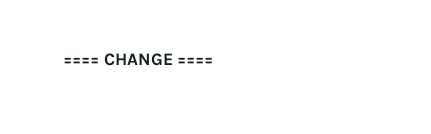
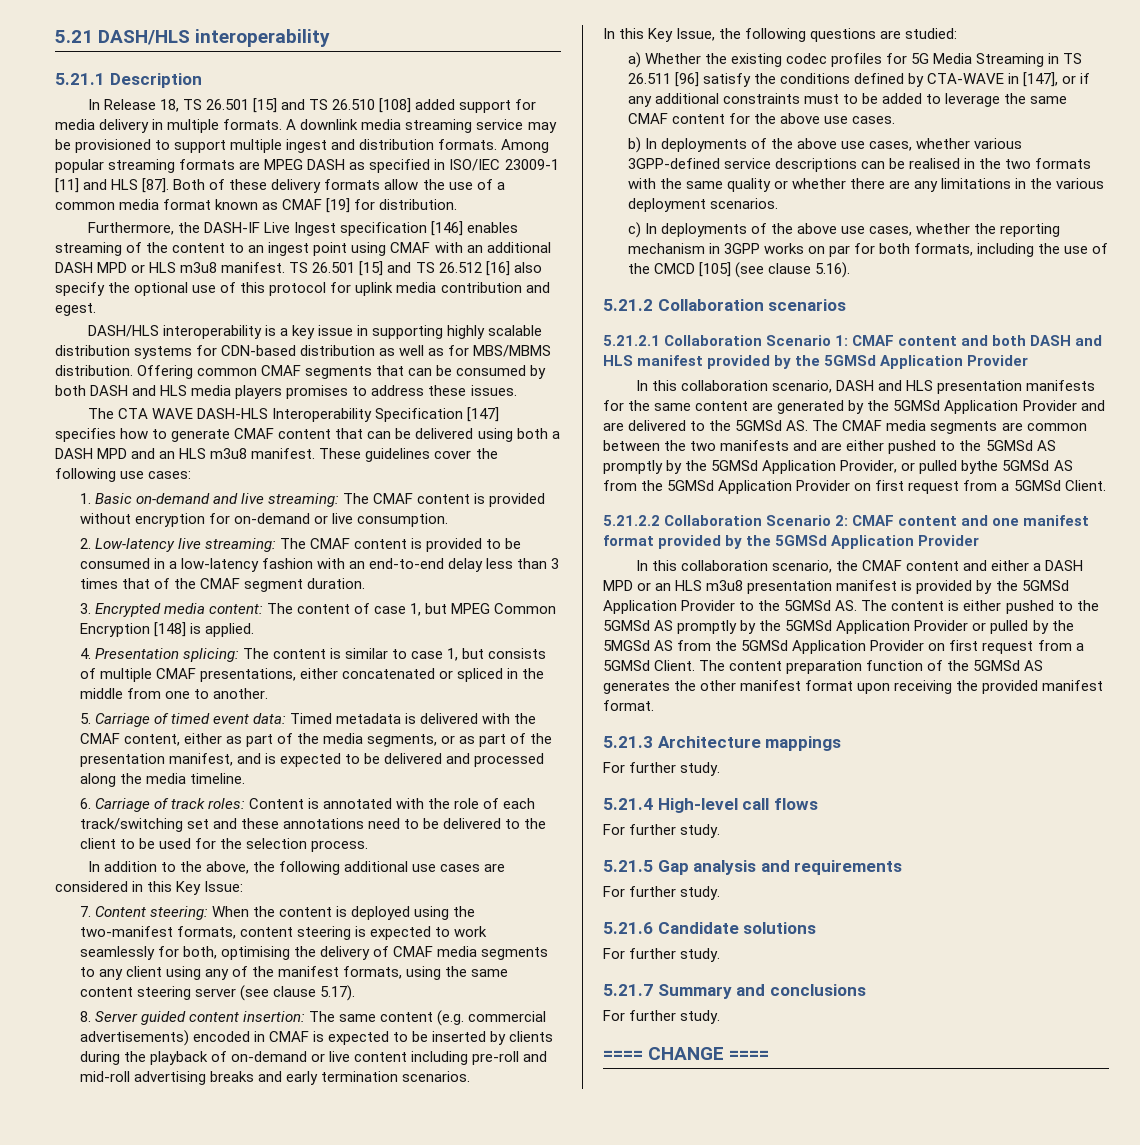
+ 5.21 DASH/HLS interoperability
+ 5.21.1 Description
+ In Release 18, TS 26.501 [15] and TS 26.510 [108] added support for media delivery in multiple formats. A downlink media streaming service may be provisioned to support multiple ingest and distribution formats. Among popular streaming formats are MPEG DASH as specified in ISO/IEC 23009-1 [11] and HLS [87]. Both of these delivery formats allow the use of a common media format known as CMAF [19] for distribution.
+ Furthermore, the DASH-IF Live Ingest specification [146] enables streaming of the content to an ingest point using CMAF with an additional DASH MPD or HLS m3u8 manifest. TS 26.501 [15] and TS 26.512 [16] also specify the optional use of this protocol for uplink media contribution and egest.
+ DASH/HLS interoperability is a key issue in supporting highly scalable distribution systems for CDN-based distribution as well as for MBS/MBMS distribution. Offering common CMAF segments that can be consumed by both DASH and HLS media players promises to address these issues.
+ The CTA WAVE DASH-HLS Interoperability Specification [147] specifies how to generate CMAF content that can be delivered using both a DASH MPD and an HLS m3u8 manifest. These guidelines cover the following use cases:
+ 1. Basic on-demand and live streaming: The CMAF content is provided without encryption for on-demand or live consumption.
+ 2. Low-latency live streaming: The CMAF content is provided to be consumed in a low-latency fashion with an end-to-end delay less than 3 times that of the CMAF segment duration.
+ 3. Encrypted media content: The content of case 1, but MPEG Common Encryption [148] is applied.
+ 4. Presentation splicing: The content is similar to case 1, but consists of multiple CMAF presentations, either concatenated or spliced in the middle from one to another.
+ 5. Carriage of timed event data: Timed metadata is delivered with the CMAF content, either as part of the media segments, or as part of the presentation manifest, and is expected to be delivered and processed along the media timeline.
+ 6. Carriage of track roles: Content is annotated with the role of each track/switching set and these annotations need to be delivered to the client to be used for the selection process.
+ In addition to the above, the following additional use cases are considered in this Key Issue:
+ 7. Content steering: When the content is deployed using the two-manifest formats, content steering is expected to work seamlessly for both, optimising the delivery of CMAF media segments to any client using any of the manifest formats, using the same content steering server (see clause 5.17).
+ 8. Server guided content insertion: The same content (e.g. commercial advertisements) encoded in CMAF is expected to be inserted by clients during the playback of on-demand or live content including pre-roll and mid-roll advertising breaks and early termination scenarios.
+ In this Key Issue, the following questions are studied:
+ a) Whether the existing codec profiles for 5G Media Streaming in TS 26.511 [96] satisfy the conditions defined by CTA-WAVE in [147], or if any additional constraints must to be added to leverage the same CMAF content for the above use cases.
+ b) In deployments of the above use cases, whether various 3GPP-defined service descriptions can be realised in the two formats with the same quality or whether there are any limitations in the various deployment scenarios.
+ c) In deployments of the above use cases, whether the reporting mechanism in 3GPP works on par for both formats, including the use of the CMCD [105] (see clause 5.16).
+ 5.21.2 Collaboration scenarios
+ 5.21.2.1 Collaboration Scenario 1: CMAF content and both DASH and HLS manifest provided by the 5GMSd Application Provider
+ In this collaboration scenario, DASH and HLS presentation manifests for the same content are generated by the 5GMSd Application Provider and are delivered to the 5GMSd AS. The CMAF media segments are common between the two manifests and are either pushed to the 5GMSd AS promptly by the 5GMSd Application Provider, or pulled bythe 5GMSd AS from the 5GMSd Application Provider on first request from a 5GMSd Client.
+ 5.21.2.2 Collaboration Scenario 2: CMAF content and one manifest format provided by the 5GMSd Application Provider
+ In this collaboration scenario, the CMAF content and either a DASH MPD or an HLS m3u8 presentation manifest is provided by the 5GMSd Application Provider to the 5GMSd AS. The content is either pushed to the 5GMSd AS promptly by the 5GMSd Application Provider or pulled by the 5MGSd AS from the 5GMSd Application Provider on first request from a 5GMSd Client. The content preparation function of the 5GMSd AS generates the other manifest format upon receiving the provided manifest format.
+ 5.21.3 Architecture mappings
+ For further study.
+ 5.21.4 High-level call flows
+ For further study.
+ 5.21.5 Gap analysis and requirements
+ For further study.
+ 5.21.6 Candidate solutions
+ For further study.
+ 5.21.7 Summary and conclusions
+ For further study.

